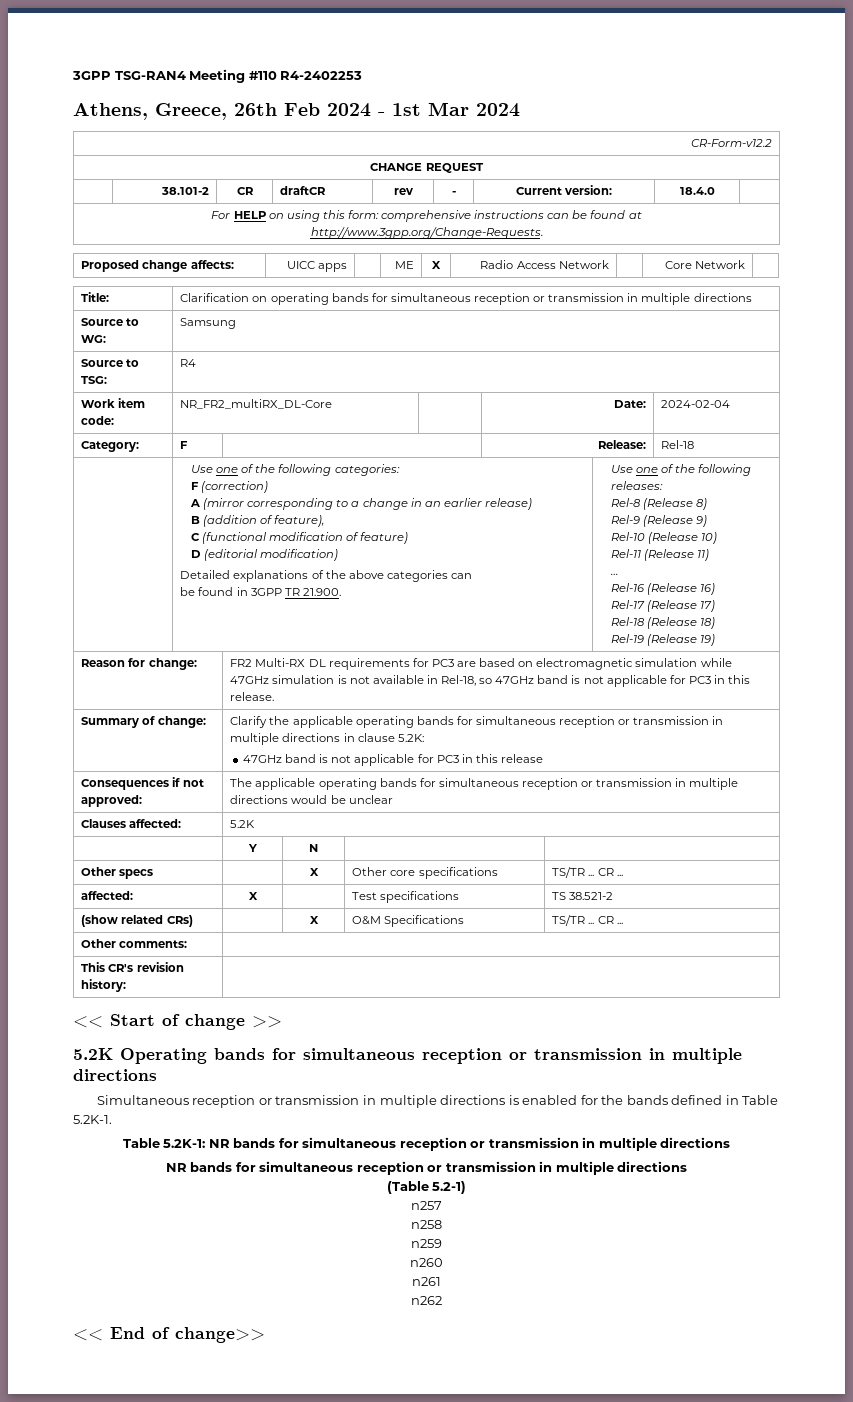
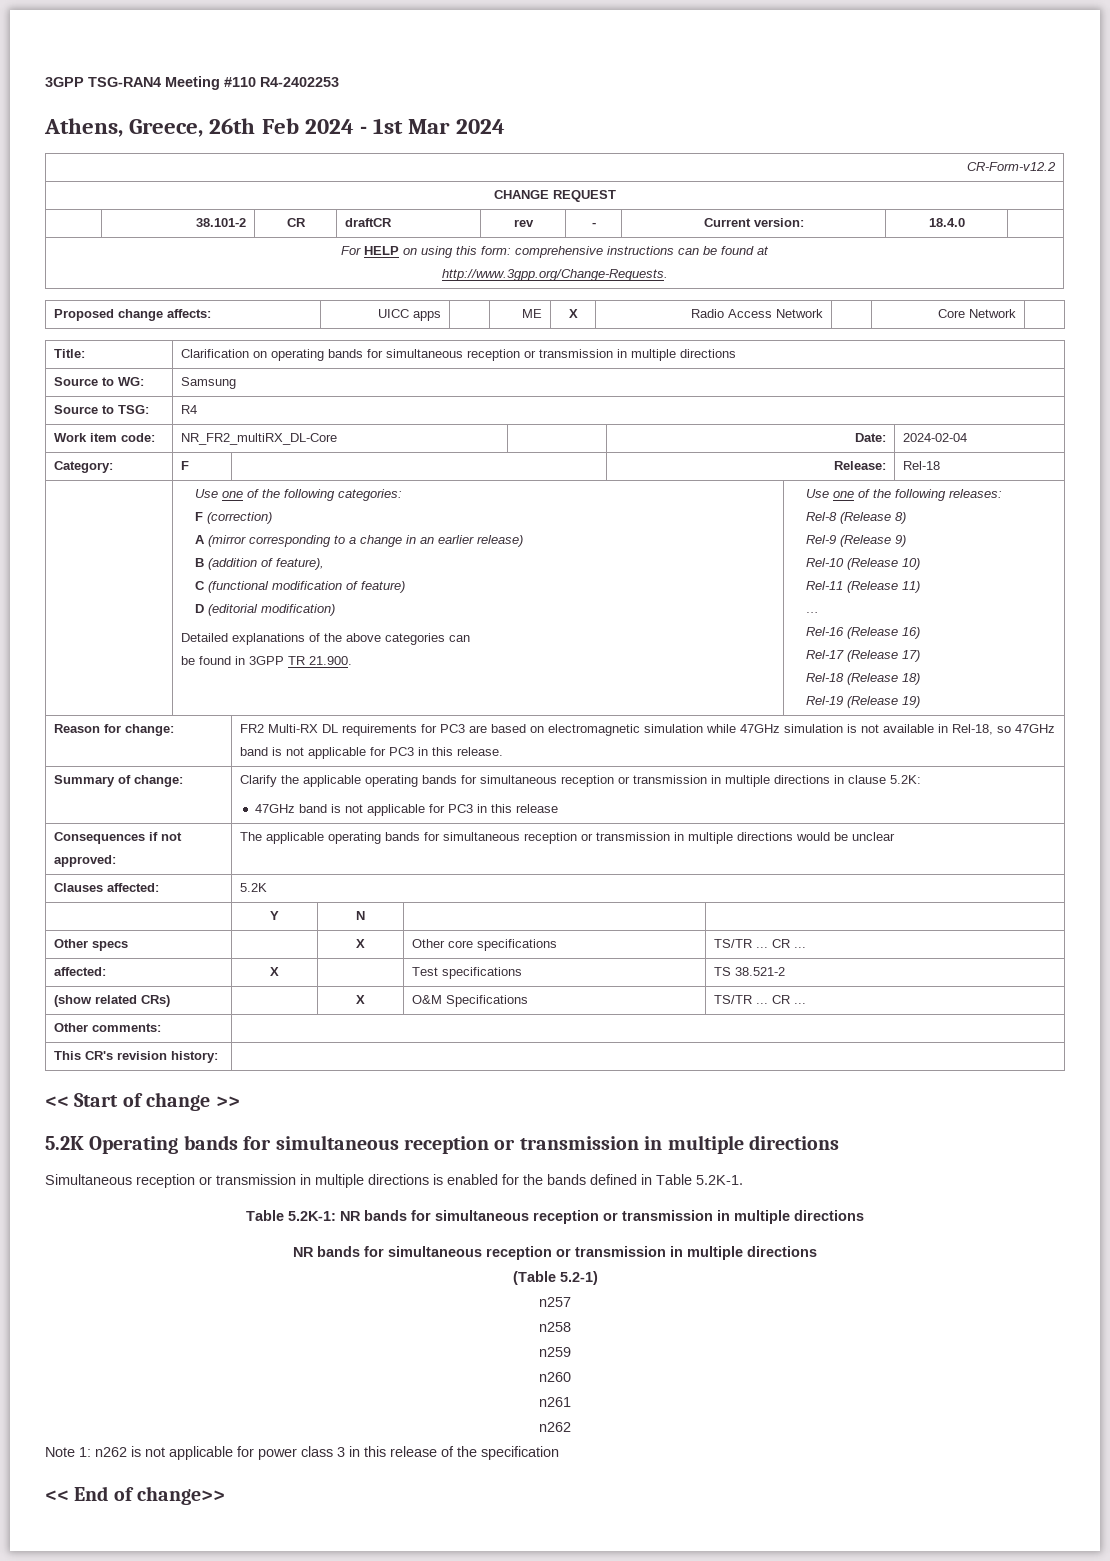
+ Note 1: n262 is not applicable for power class 3 in this release of the specification

